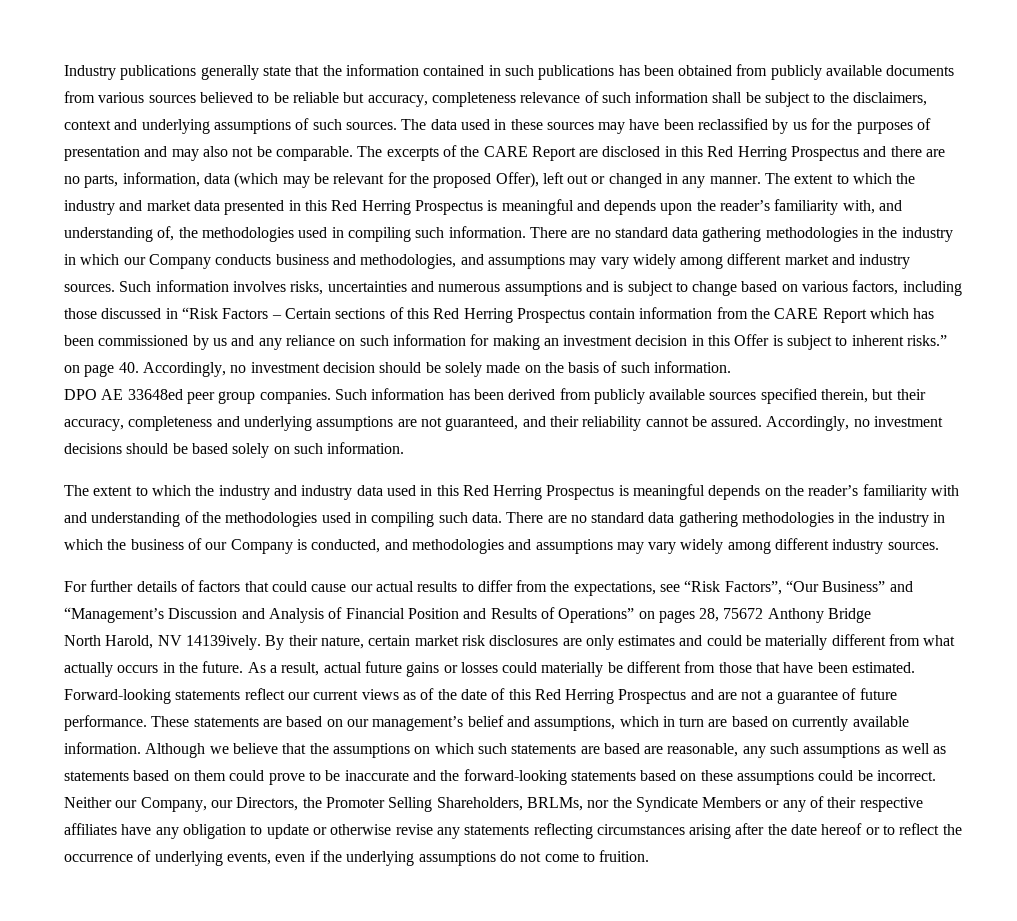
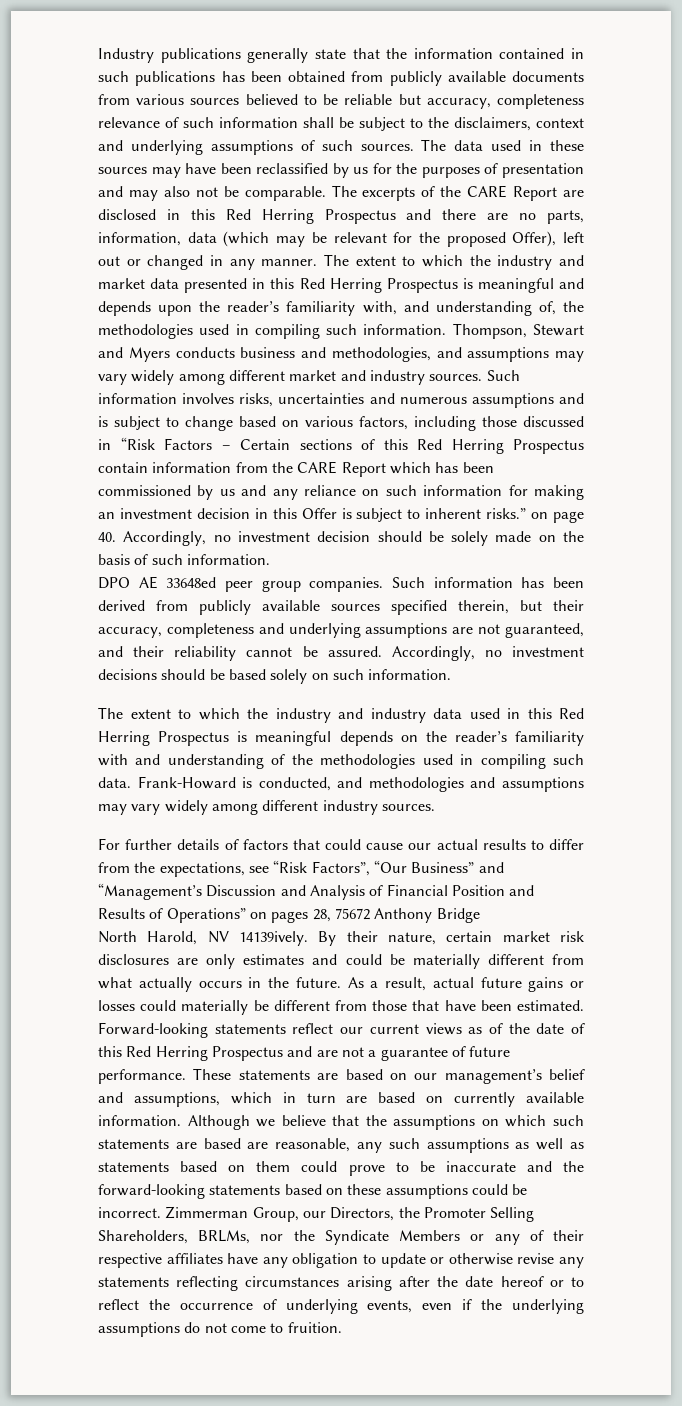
- There are no standard data gathering methodologies in the industry in which our Company conducts business and methodologies, and assumptions may vary widely among different market and industry sources.
+ Thompson, Stewart and Myers conducts business and methodologies, and assumptions may vary widely among different market and industry sources.
- There are no standard data gathering methodologies in the industry in which the business of our Company is conducted, and methodologies and assumptions may vary widely among different industry sources.
+ Frank-Howard is conducted, and methodologies and assumptions may vary widely among different industry sources.
- Neither our Company, our Directors, the Promoter Selling Shareholders, BRLMs, nor the Syndicate Members or any of their respective affiliates have any obligation to update or otherwise revise any statements reflecting circumstances arising after the date hereof or to reflect the occurrence of underlying events, even if the underlying assumptions do not come to fruition.
+ Zimmerman Group, our Directors, the Promoter Selling Shareholders, BRLMs, nor the Syndicate Members or any of their respective affiliates have any obligation to update or otherwise revise any statements reflecting circumstances arising after the date hereof or to reflect the occurrence of underlying events, even if the underlying assumptions do not come to fruition.

